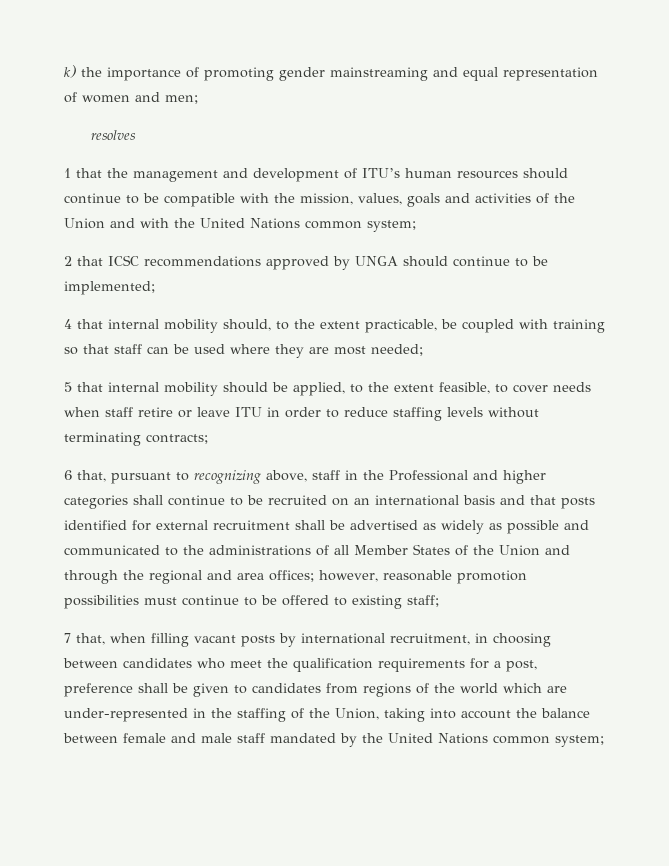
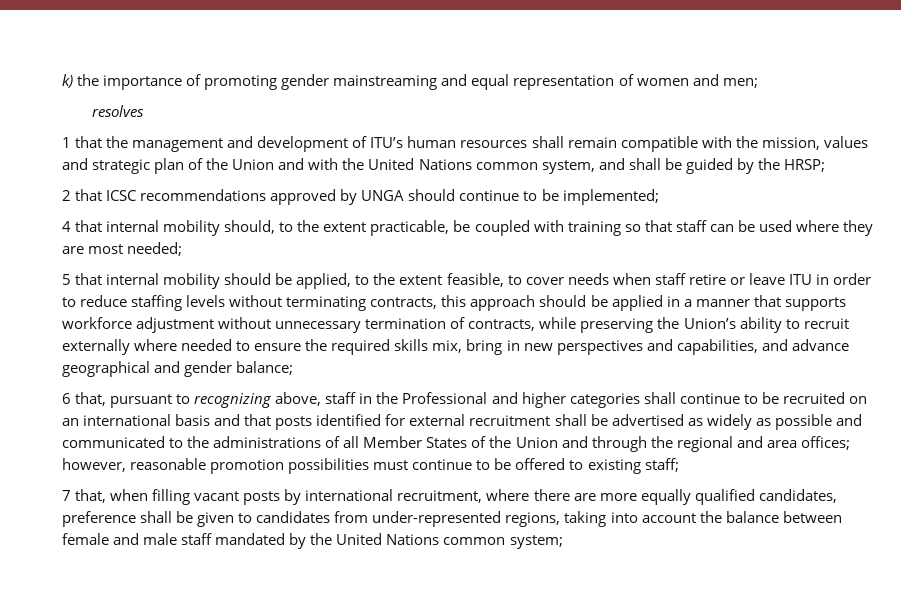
- 1 that the management and development of ITU’s human resources should continue to be compatible with the mission, values, goals and activities of the Union and with the United Nations common system;
+ 1 that the management and development of ITU’s human resources shall remain compatible with the mission, values and strategic plan of the Union and with the United Nations common system, and shall be guided by the HRSP;
- 5 that internal mobility should be applied, to the extent feasible, to cover needs when staff retire or leave ITU in order to reduce staffing levels without terminating contracts;
+ 5 that internal mobility should be applied, to the extent feasible, to cover needs when staff retire or leave ITU in order to reduce staffing levels without terminating contracts, this approach should be applied in a manner that supports workforce adjustment without unnecessary termination of contracts, while preserving the Union’s ability to recruit externally where needed to ensure the required skills mix, bring in new perspectives and capabilities, and advance geographical and gender balance;
- 7 that, when filling vacant posts by international recruitment, in choosing between candidates who meet the qualification requirements for a post, preference shall be given to candidates from regions of the world which are under-represented in the staffing of the Union, taking into account the balance between female and male staff mandated by the United Nations common system;
+ 7 that, when filling vacant posts by international recruitment, where there are more equally qualified candidates, preference shall be given to candidates from under-represented regions, taking into account the balance between female and male staff mandated by the United Nations common system;

